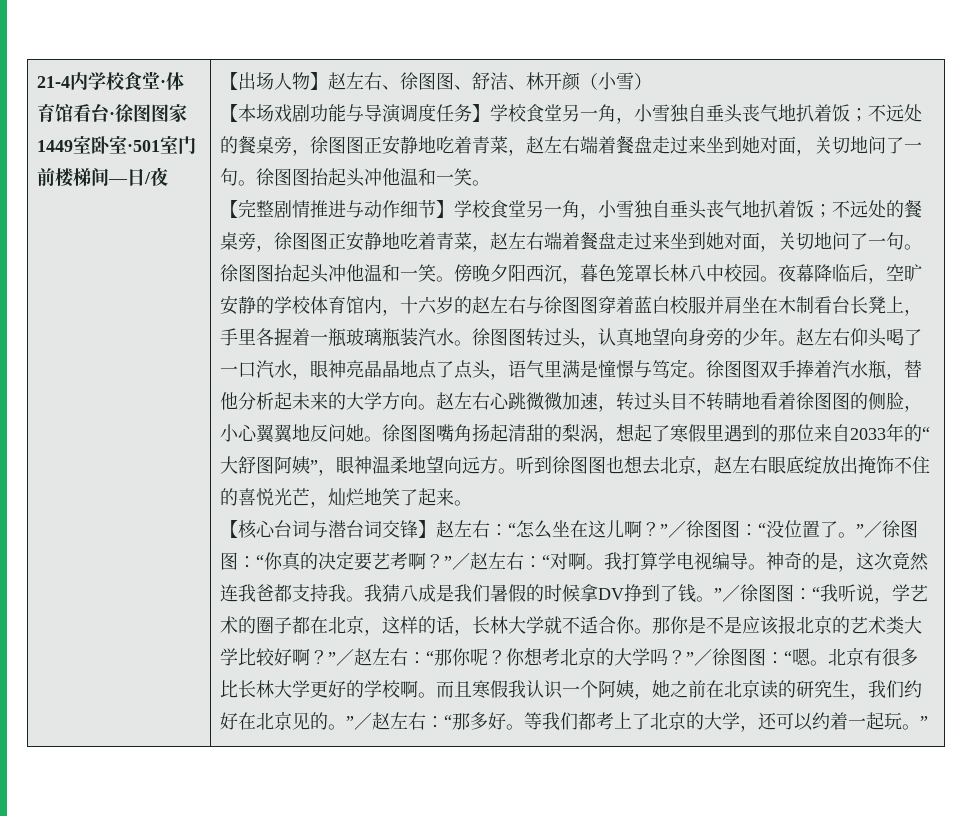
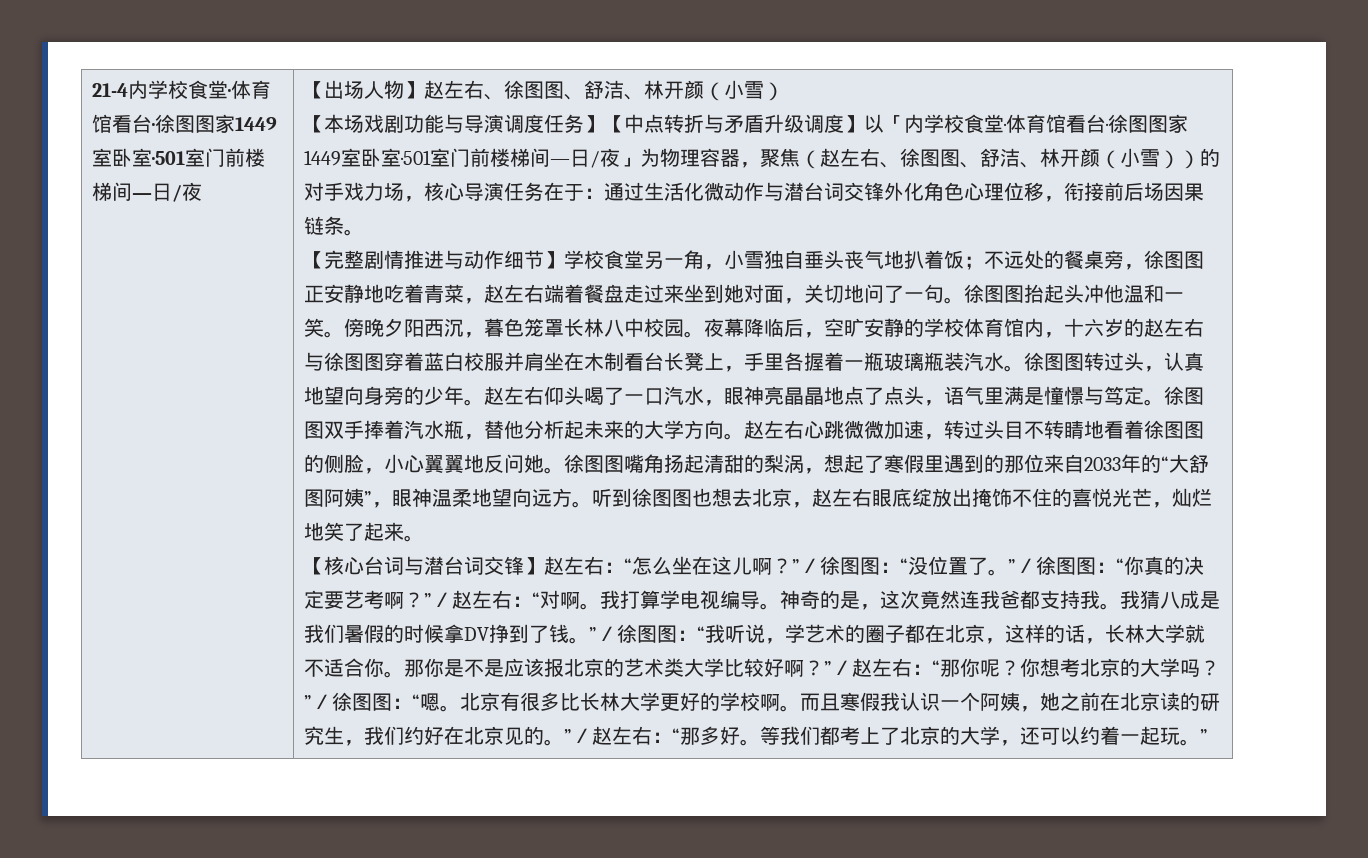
- 【本场戏剧功能与导演调度任务】学校食堂另一角，小雪独自垂头丧气地扒着饭；不远处的餐桌旁，徐图图正安静地吃着青菜，赵左右端着餐盘走过来坐到她对面，关切地问了一句。徐图图抬起头冲他温和一笑。
+ 【本场戏剧功能与导演调度任务】【中点转折与矛盾升级调度】以「内学校食堂·体育馆看台·徐图图家1449室卧室·501室门前楼梯间—日/夜」为物理容器，聚焦（赵左右、徐图图、舒洁、林开颜（小雪））的对手戏力场，核心导演任务在于：通过生活化微动作与潜台词交锋外化角色心理位移，衔接前后场因果链条。

